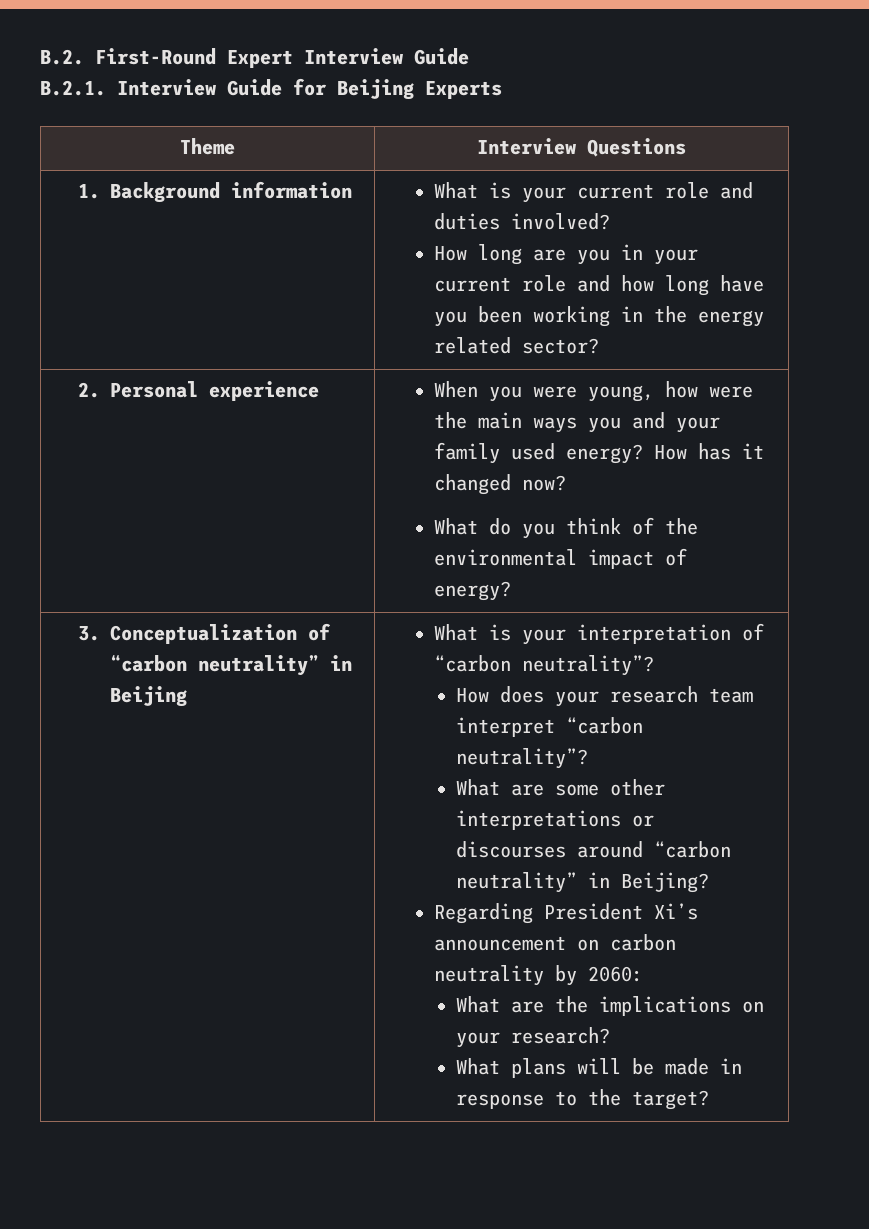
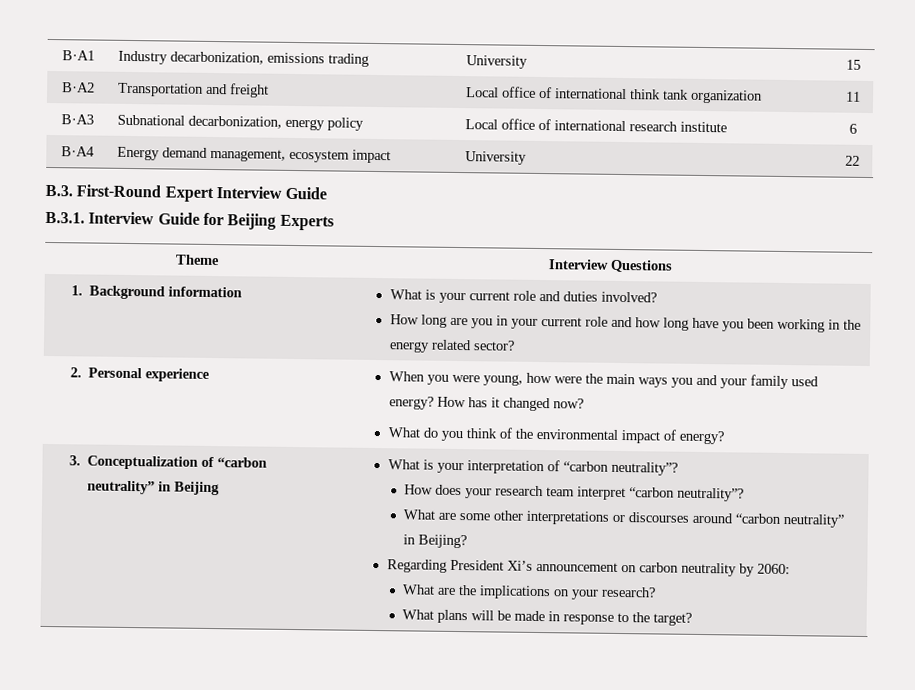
- B.2. First-Round Expert Interview Guide
+ B·A1 | Industry decarbonization, emissions trading | University | 15
+ B·A2 | Transportation and freight | Local office of international think tank organization | 11
+ B·A3 | Subnational decarbonization, energy policy | Local office of international research institute | 6
+ B·A4 | Energy demand management, ecosystem impact | University | 22
+ B.3. First-Round Expert Interview Guide
- B.2.1. Interview Guide for Beijing Experts
+ B.3.1. Interview Guide for Beijing Experts

